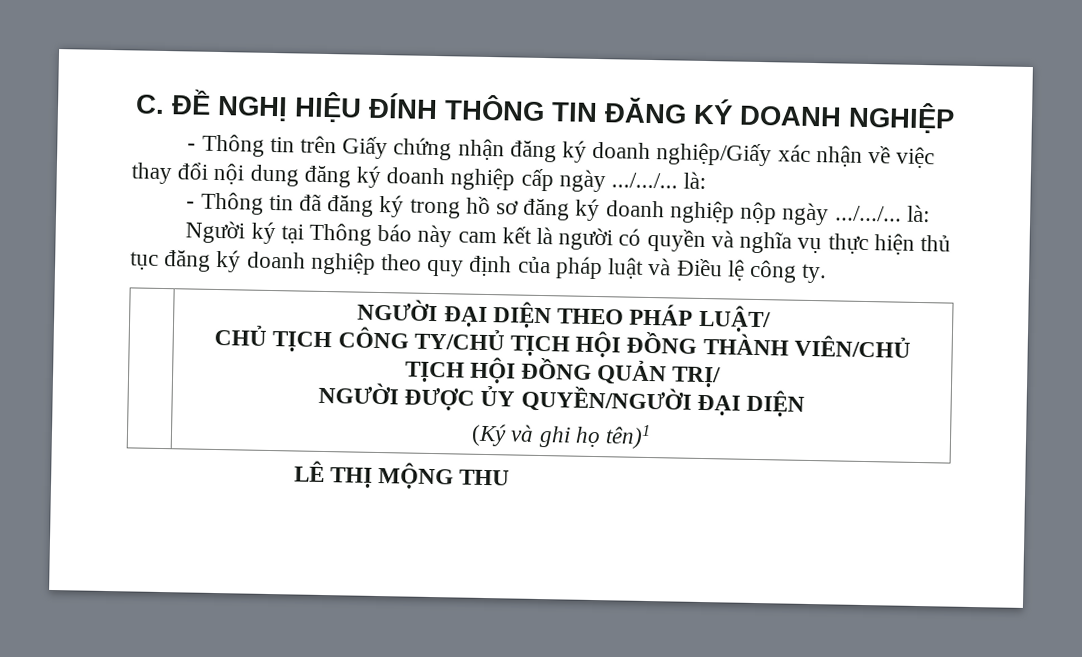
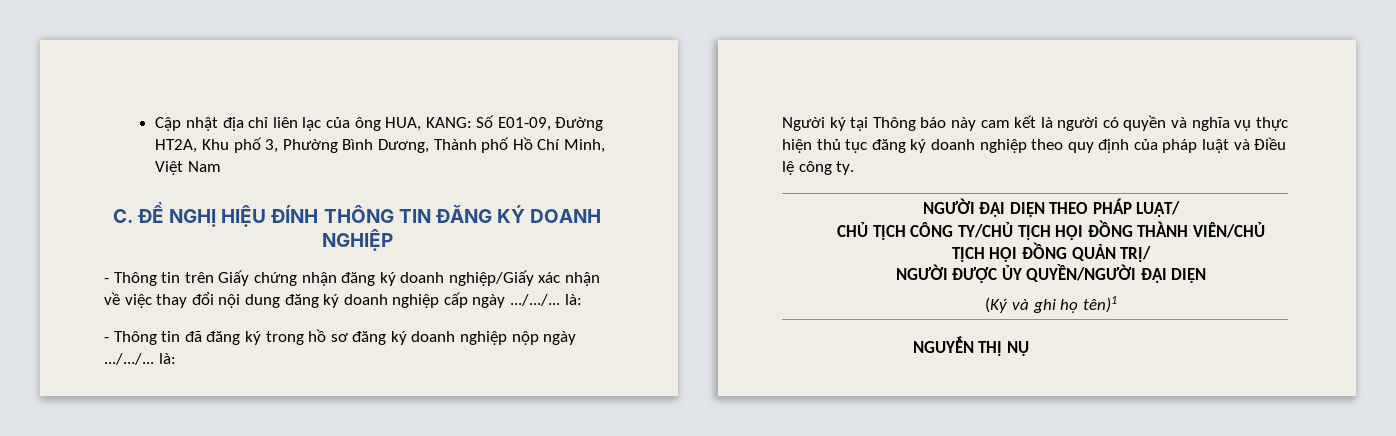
+ Cập nhật địa chỉ liên lạc của ông HUA, KANG: Số E01-09, Đường HT2A, Khu phố 3, Phường Bình Dương, Thành phố Hồ Chí Minh, Việt Nam
- LÊ THỊ MỘNG THU
+ NGUYỄN THỊ NỤ

